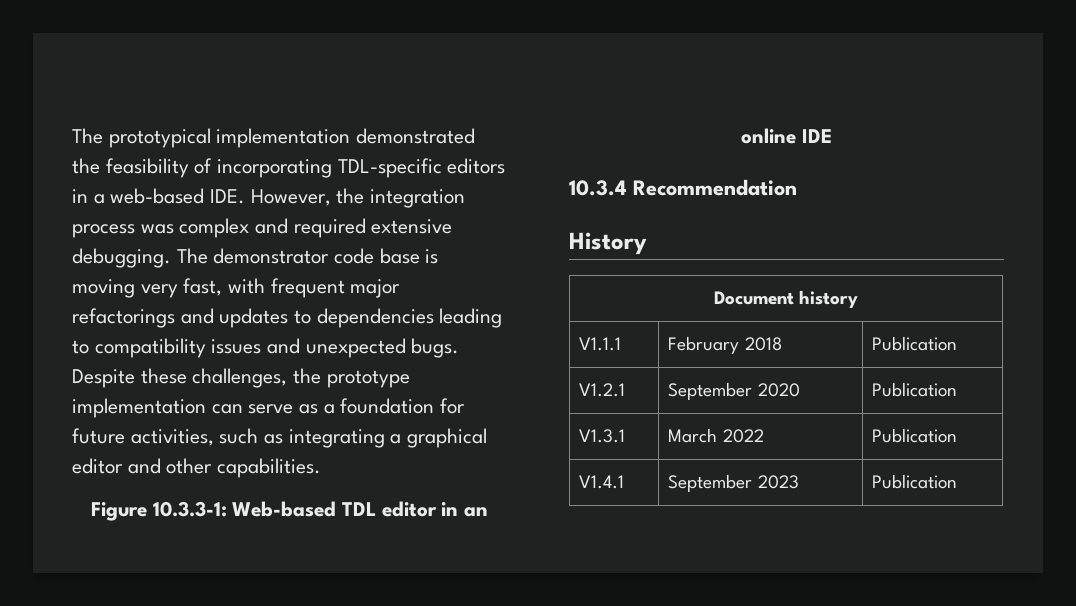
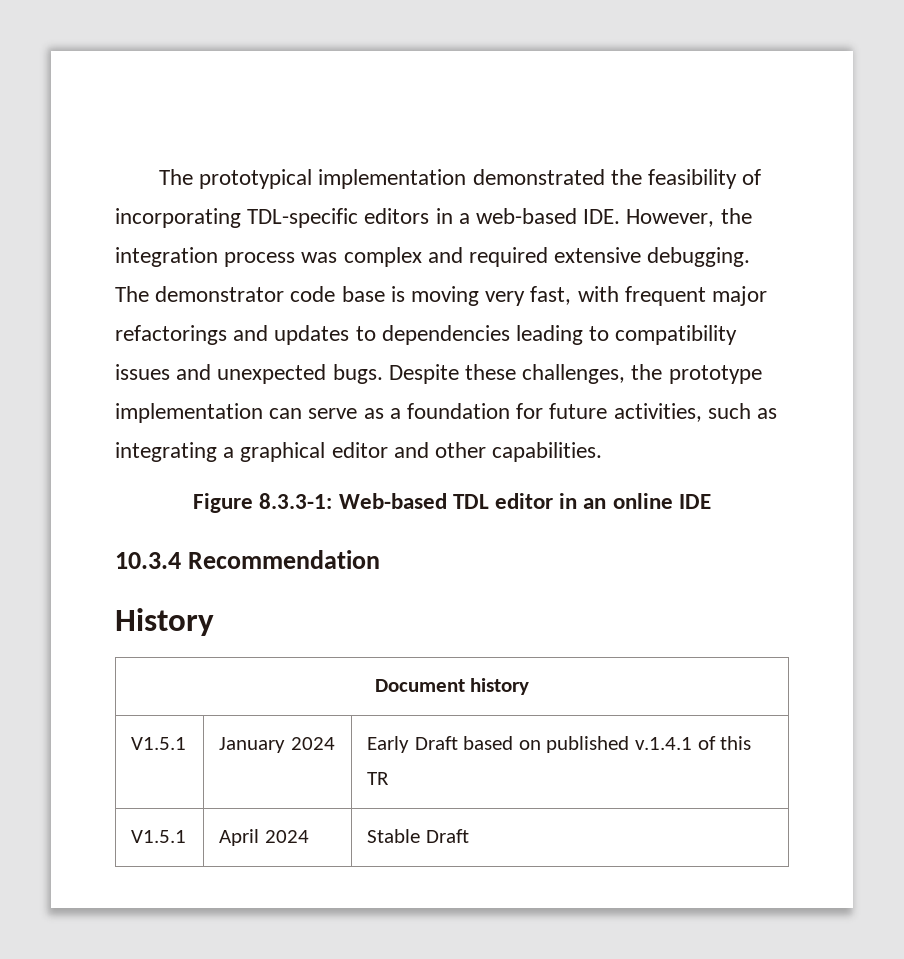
- Figure 10.3.3-1: Web-based TDL editor in an online IDE
+ Figure 8.3.3-1: Web-based TDL editor in an online IDE
- V1.1.1 | February 2018 | Publication
- V1.2.1 | September 2020 | Publication
- V1.3.1 | March 2022 | Publication
- V1.4.1 | September 2023 | Publication
+ V1.5.1 | January 2024 | Early Draft based on published v.1.4.1 of this TR
+ V1.5.1 | April 2024 | Stable Draft

